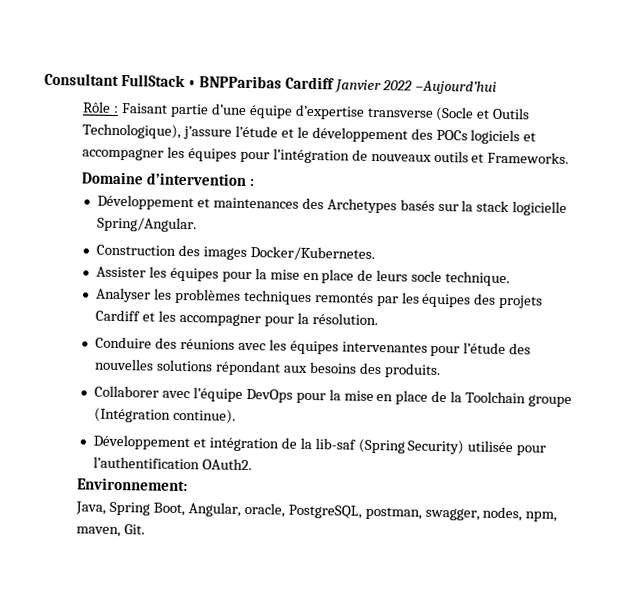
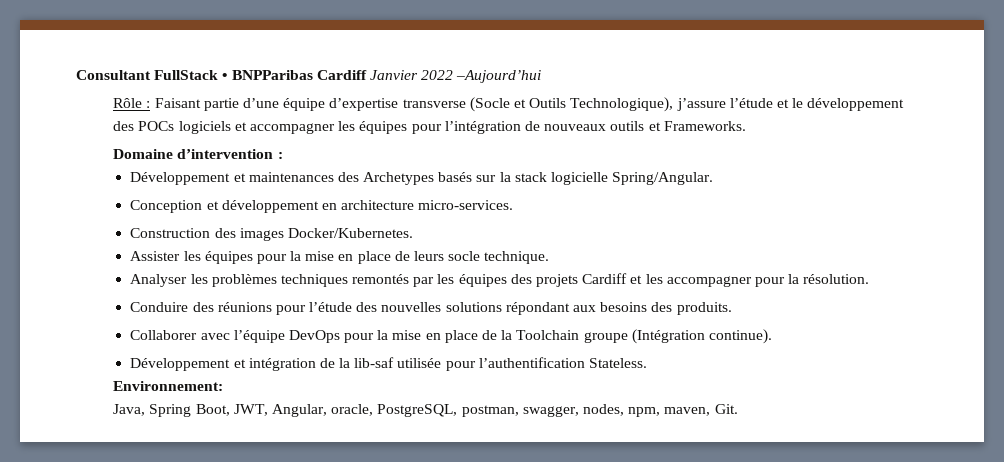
+ Conception et développement en architecture micro-services.
- Conduire des réunions avec les équipes intervenantes pour l’étude des nouvelles solutions répondant aux besoins des produits.
+ Conduire des réunions pour l’étude des nouvelles solutions répondant aux besoins des produits.
- Développement et intégration de la lib-saf (Spring Security) utilisée pour l’authentification OAuth2.
+ Développement et intégration de la lib-saf utilisée pour l’authentification Stateless.
- Java, Spring Boot, Angular, oracle, PostgreSQL, postman, swagger, nodes, npm, maven, Git.
+ Java, Spring Boot, JWT, Angular, oracle, PostgreSQL, postman, swagger, nodes, npm, maven, Git.

